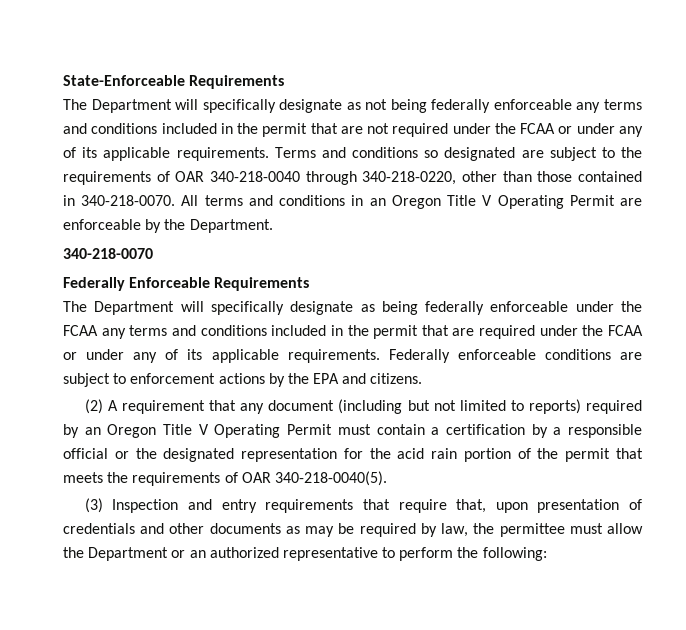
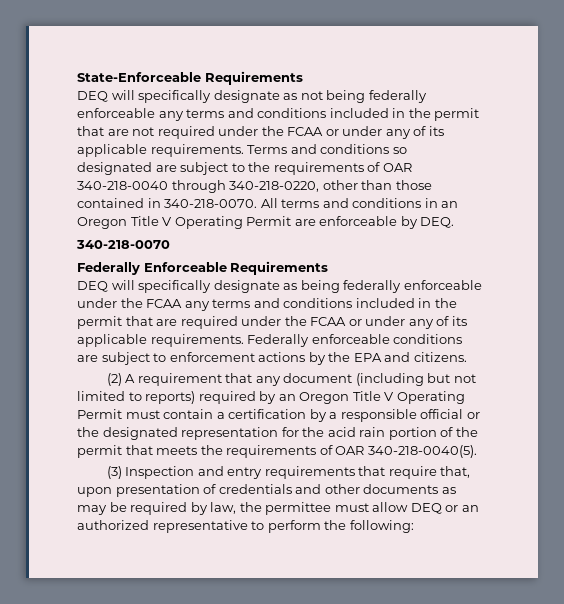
- The Department will specifically designate as not being federally enforceable any terms and conditions included in the permit that are not required under the FCAA or under any of its applicable requirements.
+ DEQ will specifically designate as not being federally enforceable any terms and conditions included in the permit that are not required under the FCAA or under any of its applicable requirements.
- All terms and conditions in an Oregon Title V Operating Permit are enforceable by the Department.
+ All terms and conditions in an Oregon Title V Operating Permit are enforceable by DEQ.
- The Department will specifically designate as being federally enforceable under the FCAA any terms and conditions included in the permit that are required under the FCAA or under any of its applicable requirements.
+ DEQ will specifically designate as being federally enforceable under the FCAA any terms and conditions included in the permit that are required under the FCAA or under any of its applicable requirements.
- (3) Inspection and entry requirements that require that, upon presentation of credentials and other documents as may be required by law, the permittee must allow the Department or an authorized representative to perform the following:
+ (3) Inspection and entry requirements that require that, upon presentation of credentials and other documents as may be required by law, the permittee must allow DEQ or an authorized representative to perform the following:

